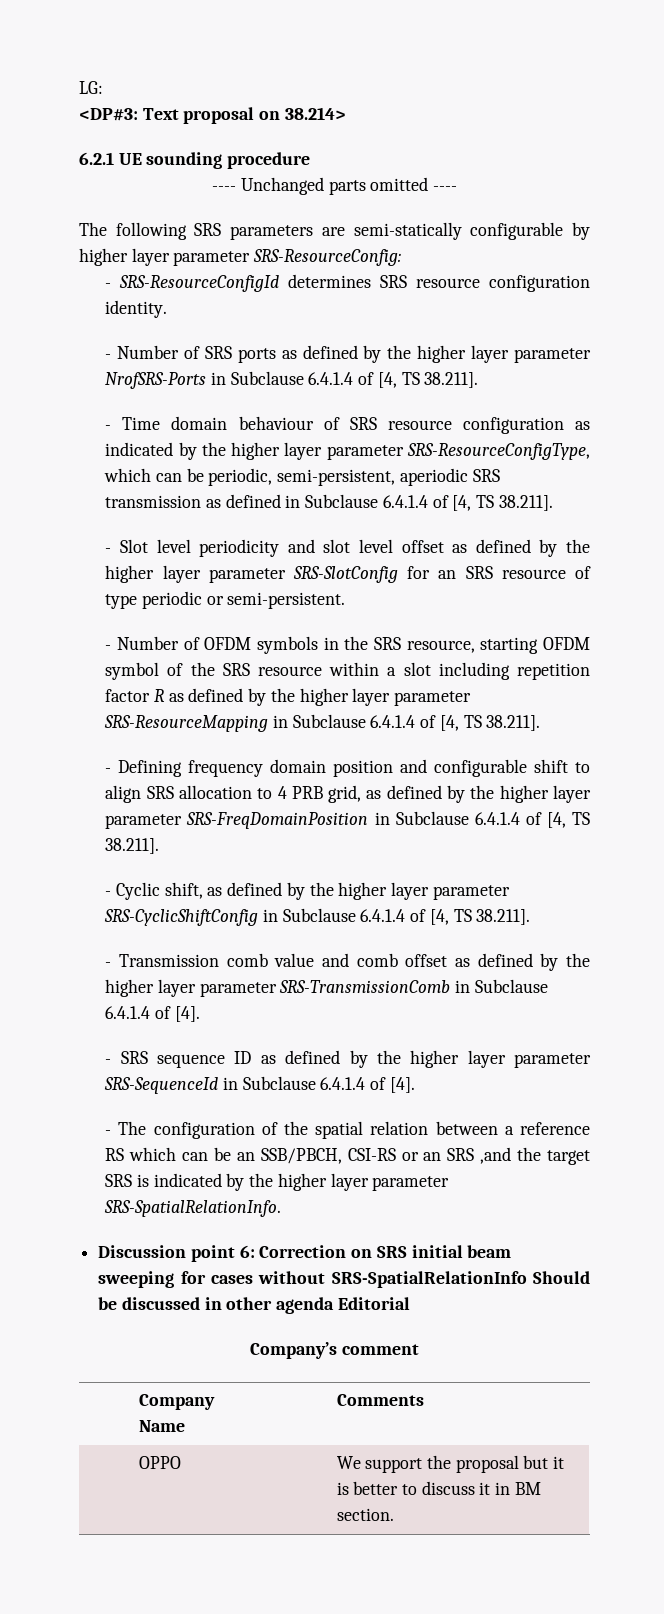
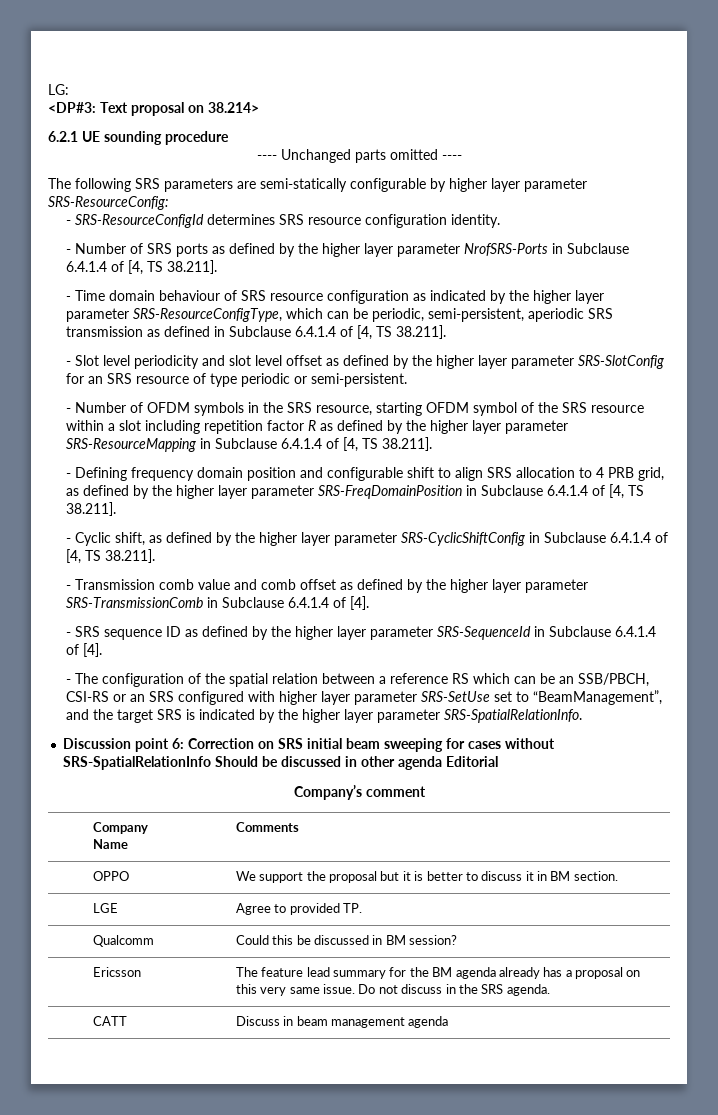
- - The configuration of the spatial relation between a reference RS which can be an SSB/PBCH, CSI-RS or an SRS ,and the target SRS is indicated by the higher layer parameter SRS-SpatialRelationInfo.
+ - The configuration of the spatial relation between a reference RS which can be an SSB/PBCH, CSI-RS or an SRS configured with higher layer parameter SRS-SetUse set to “BeamManagement”, and the target SRS is indicated by the higher layer parameter SRS-SpatialRelationInfo.
+ LGE | Agree to provided TP.
+ Qualcomm | Could this be discussed in BM session?
+ Ericsson | The feature lead summary for the BM agenda already has a proposal on this very same issue. Do not discuss in the SRS agenda.
+ CATT | Discuss in beam management agenda

